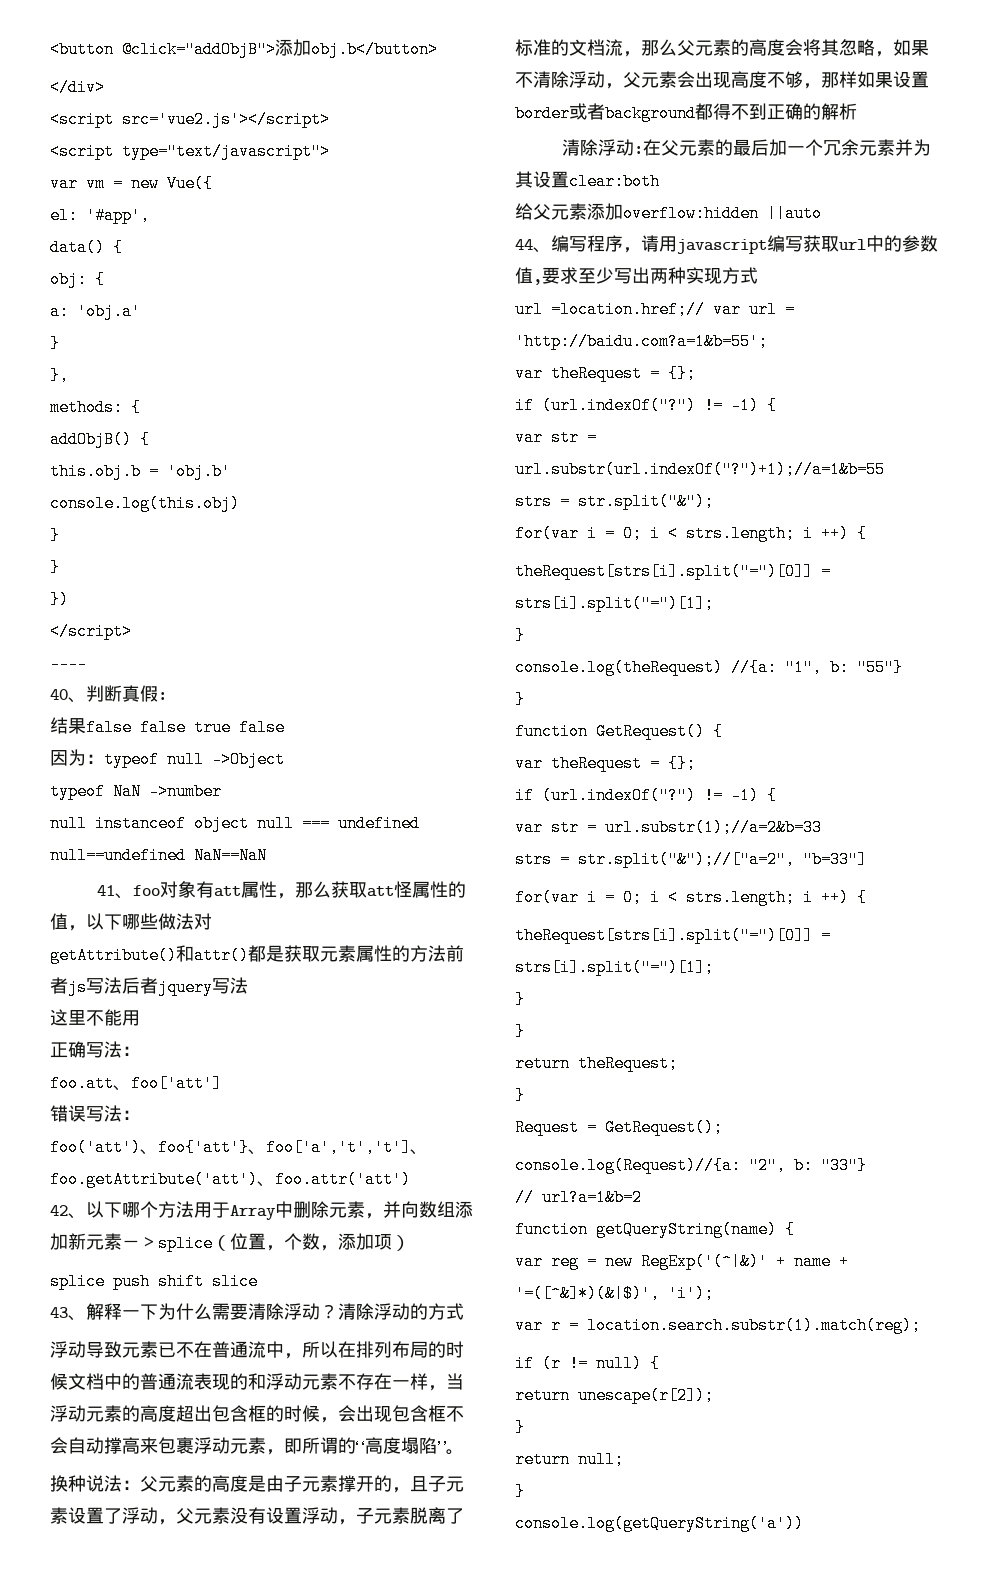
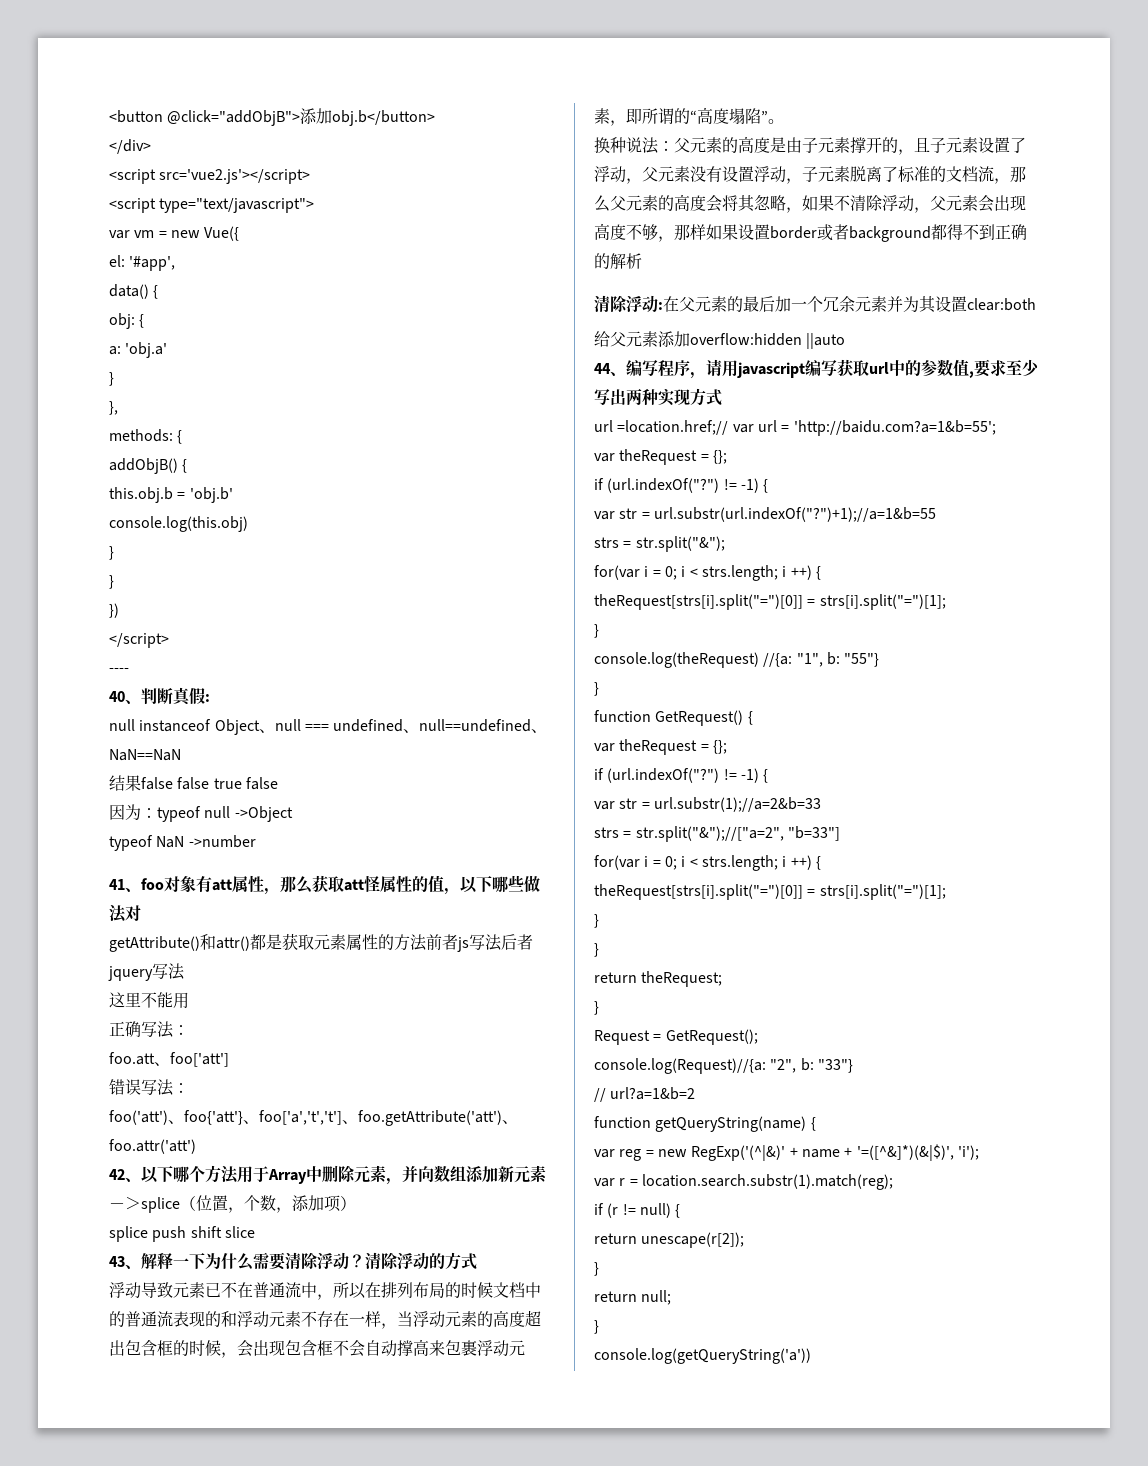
+ null instanceof Object、null === undefined、null==undefined、NaN==NaN
- null instanceof object null === undefined null==undefined NaN==NaN

